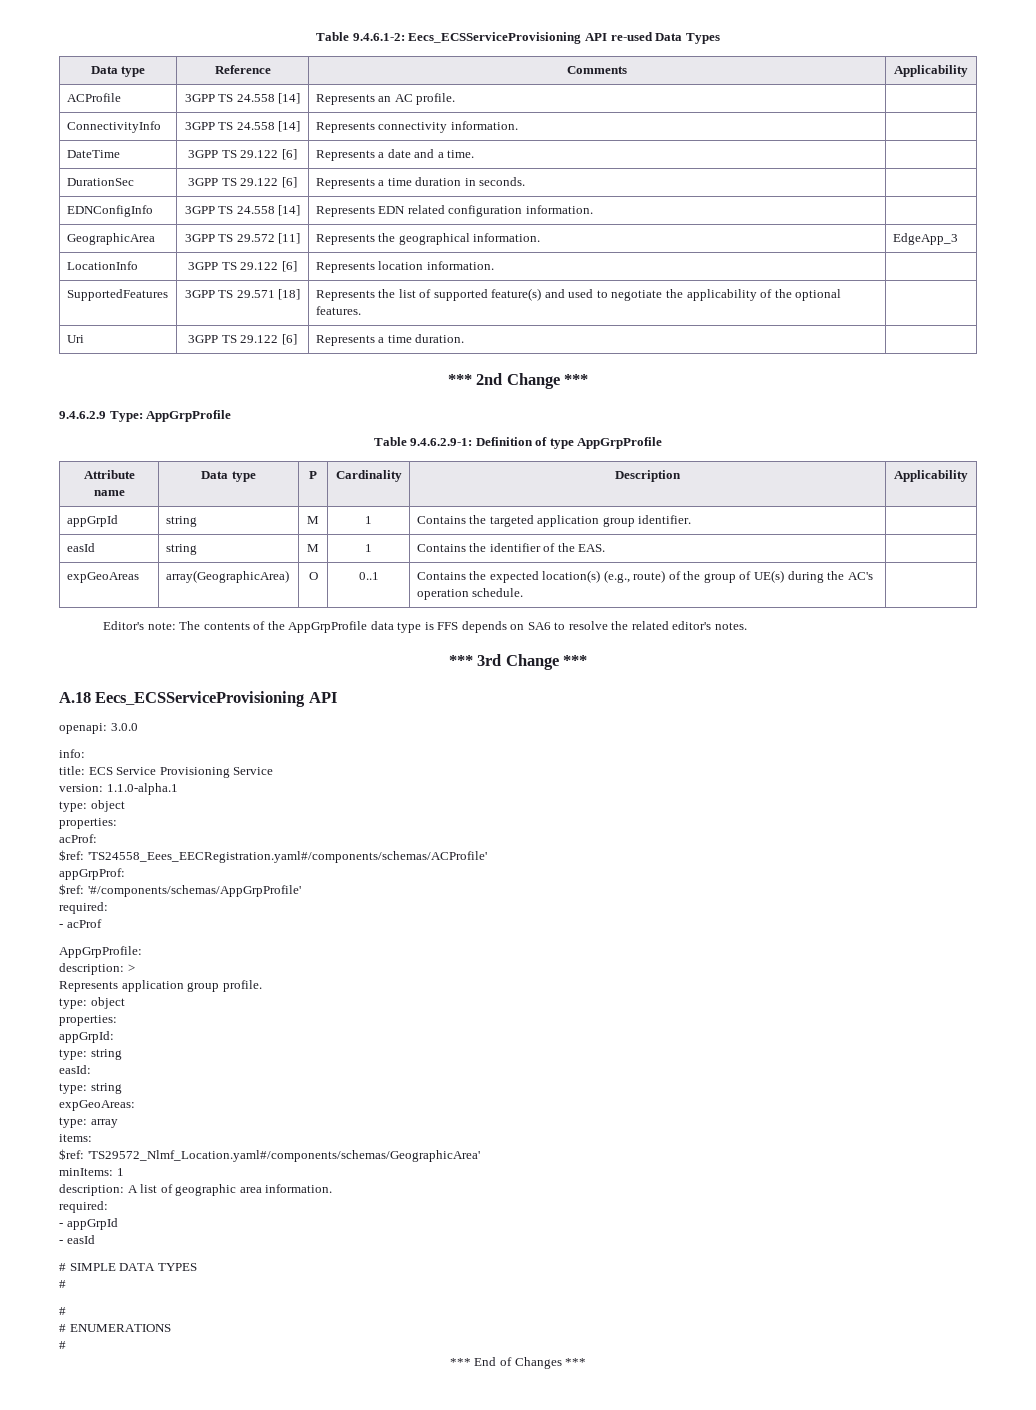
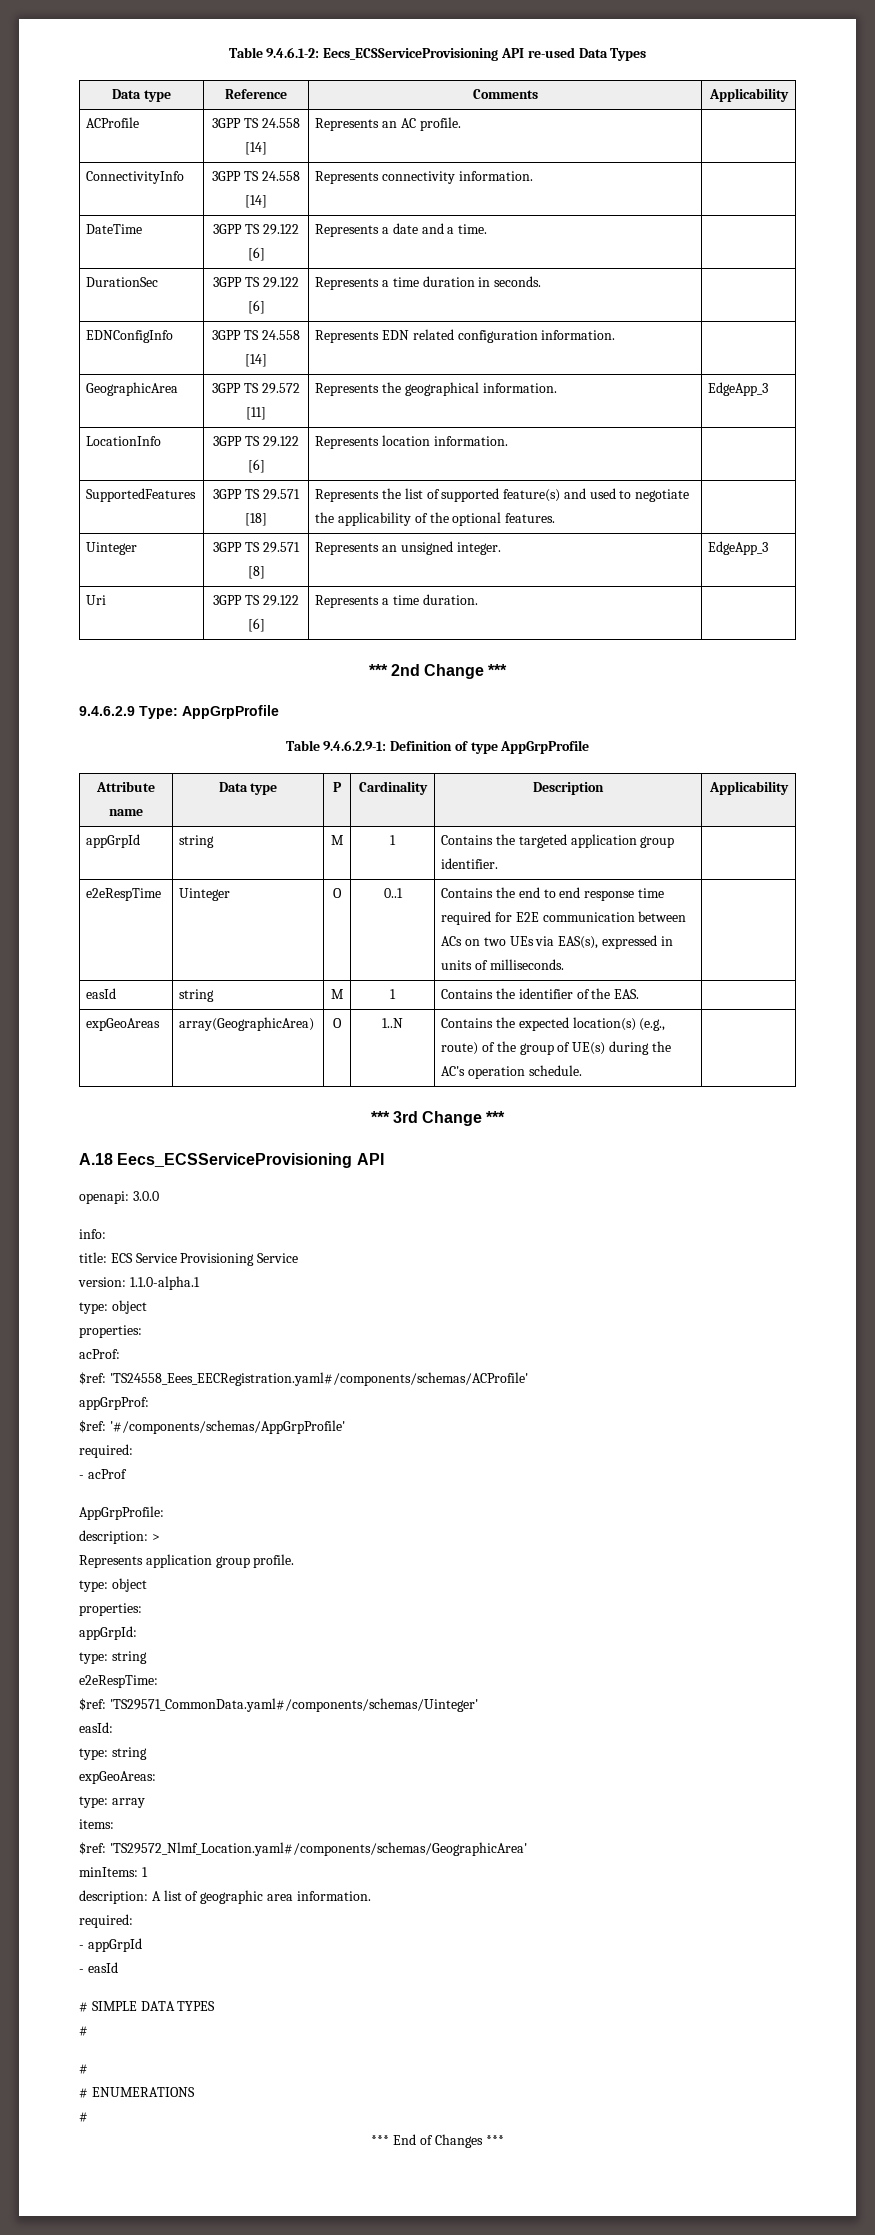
+ Uinteger | 3GPP TS 29.571 [8] | Represents an unsigned integer. | EdgeApp_3
+ e2eRespTime | Uinteger | O | 0..1 | Contains the end to end response time required for E2E communication between ACs on two UEs via EAS(s), expressed in units of milliseconds. |
- expGeoAreas | array(GeographicArea) | O | 0..1 | Contains the expected location(s) (e.g., route) of the group of UE(s) during the AC's operation schedule. |
+ expGeoAreas | array(GeographicArea) | O | 1..N | Contains the expected location(s) (e.g., route) of the group of UE(s) during the AC's operation schedule. |
- Editor's note: The contents of the AppGrpProfile data type is FFS depends on SA6 to resolve the related editor's notes.
+ e2eRespTime:
+ $ref: 'TS29571_CommonData.yaml#/components/schemas/Uinteger'

